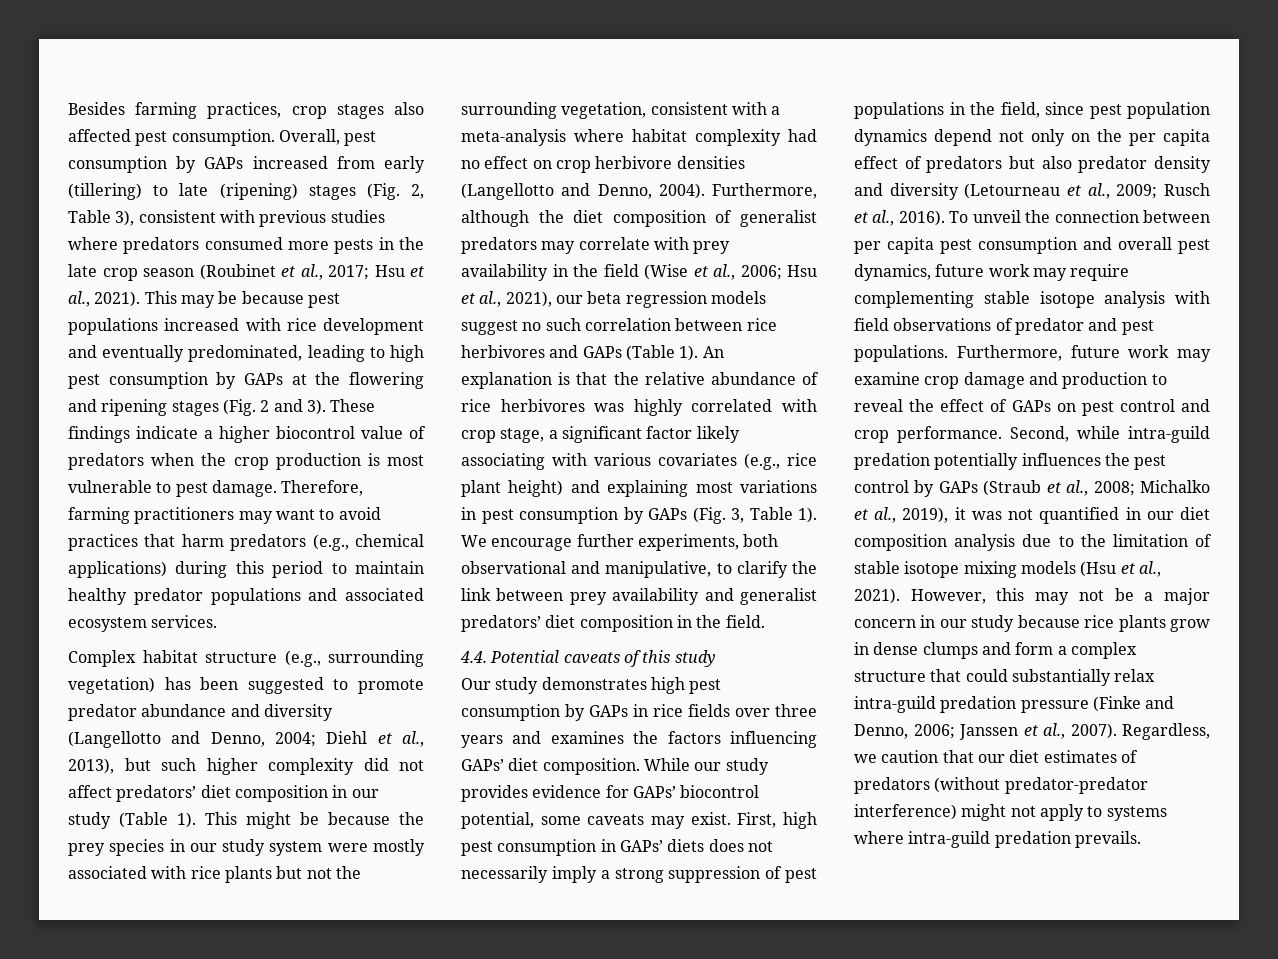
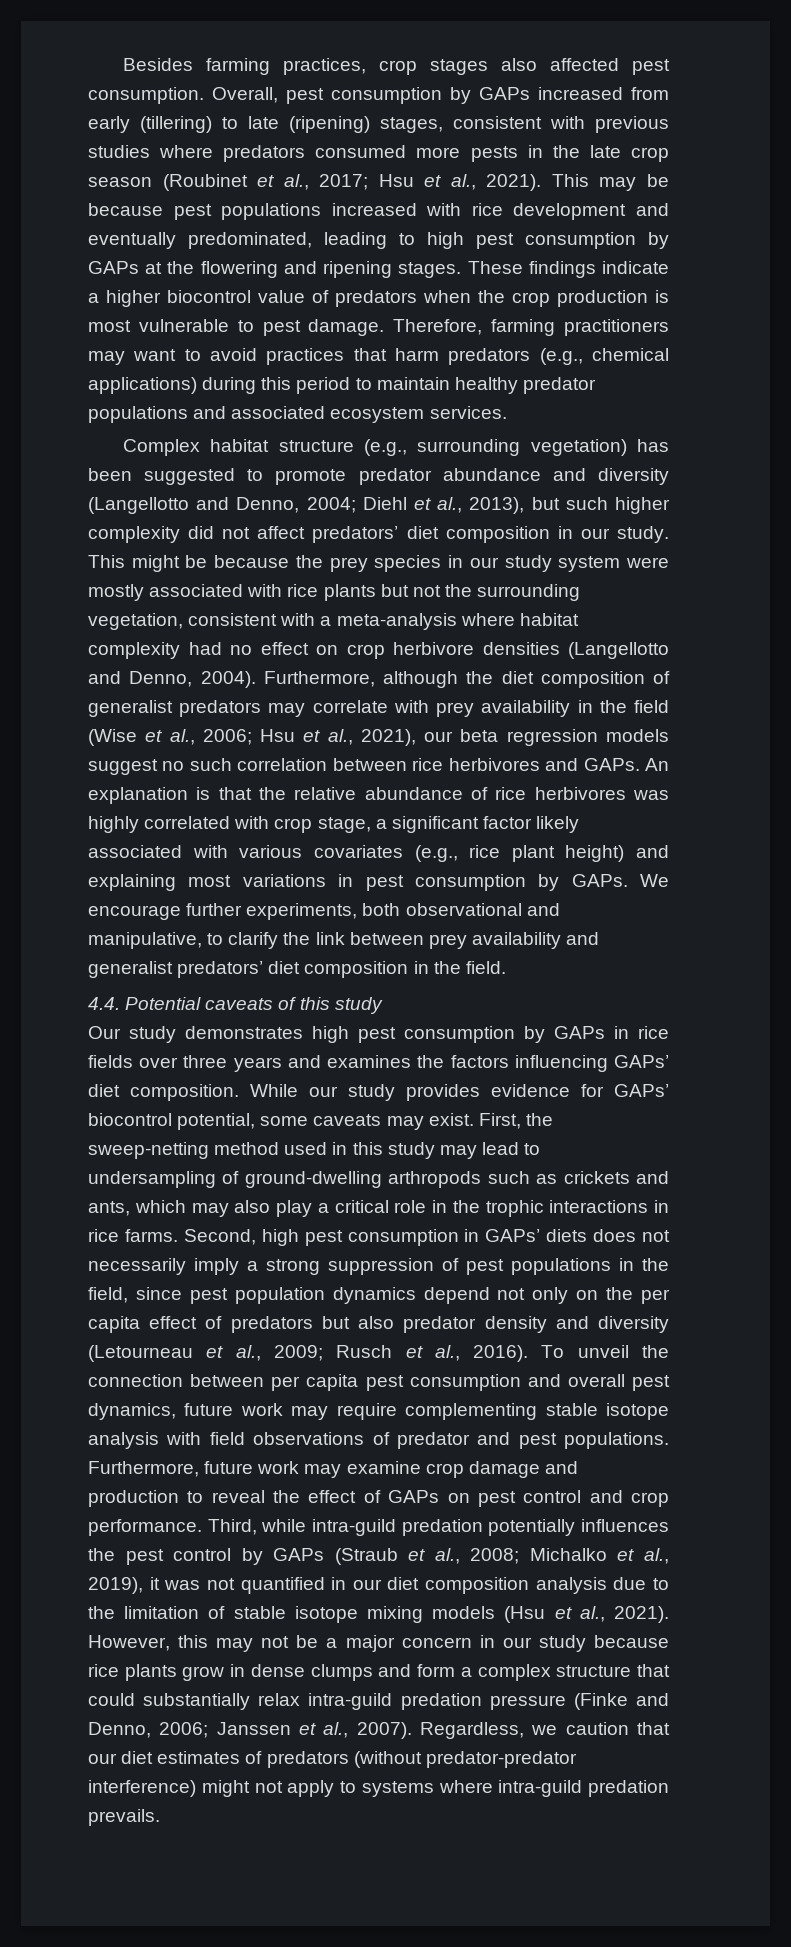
- Overall, pest consumption by GAPs increased from early (tillering) to late (ripening) stages (Fig. 2, Table 3), consistent with previous studies where predators consumed more pests in the late crop season (Roubinet et al., 2017; Hsu et al., 2021).
+ Overall, pest consumption by GAPs increased from early (tillering) to late (ripening) stages, consistent with previous studies where predators consumed more pests in the late crop season (Roubinet et al., 2017; Hsu et al., 2021).
- This may be because pest populations increased with rice development and eventually predominated, leading to high pest consumption by GAPs at the flowering and ripening stages (Fig. 2 and 3).
+ This may be because pest populations increased with rice development and eventually predominated, leading to high pest consumption by GAPs at the flowering and ripening stages.
- Complex habitat structure (e.g., surrounding vegetation) has been suggested to promote predator abundance and diversity (Langellotto and Denno, 2004; Diehl et al., 2013), but such higher complexity did not affect predators’ diet composition in our study (Table 1).
+ Complex habitat structure (e.g., surrounding vegetation) has been suggested to promote predator abundance and diversity (Langellotto and Denno, 2004; Diehl et al., 2013), but such higher complexity did not affect predators’ diet composition in our study.
- Furthermore, although the diet composition of generalist predators may correlate with prey availability in the field (Wise et al., 2006; Hsu et al., 2021), our beta regression models suggest no such correlation between rice herbivores and GAPs (Table 1).
+ Furthermore, although the diet composition of generalist predators may correlate with prey availability in the field (Wise et al., 2006; Hsu et al., 2021), our beta regression models suggest no such correlation between rice herbivores and GAPs.
- An explanation is that the relative abundance of rice herbivores was highly correlated with crop stage, a significant factor likely associating with various covariates (e.g., rice plant height) and explaining most variations in pest consumption by GAPs (Fig. 3, Table 1).
+ An explanation is that the relative abundance of rice herbivores was highly correlated with crop stage, a significant factor likely associated with various covariates (e.g., rice plant height) and explaining most variations in pest consumption by GAPs.
- First, high pest consumption in GAPs’ diets does not necessarily imply a strong suppression of pest populations in the field, since pest population dynamics depend not only on the per capita effect of predators but also predator density and diversity (Letourneau et al., 2009; Rusch et al., 2016).
+ First, the sweep-netting method used in this study may lead to undersampling of ground-dwelling arthropods such as crickets and ants, which may also play a critical role in the trophic interactions in rice farms. Second, high pest consumption in GAPs’ diets does not necessarily imply a strong suppression of pest populations in the field, since pest population dynamics depend not only on the per capita effect of predators but also predator density and diversity (Letourneau et al., 2009; Rusch et al., 2016).
- Second, while intra-guild predation potentially influences the pest control by GAPs (Straub et al., 2008; Michalko et al., 2019), it was not quantified in our diet composition analysis due to the limitation of stable isotope mixing models (Hsu et al., 2021).
+ Third, while intra-guild predation potentially influences the pest control by GAPs (Straub et al., 2008; Michalko et al., 2019), it was not quantified in our diet composition analysis due to the limitation of stable isotope mixing models (Hsu et al., 2021).

